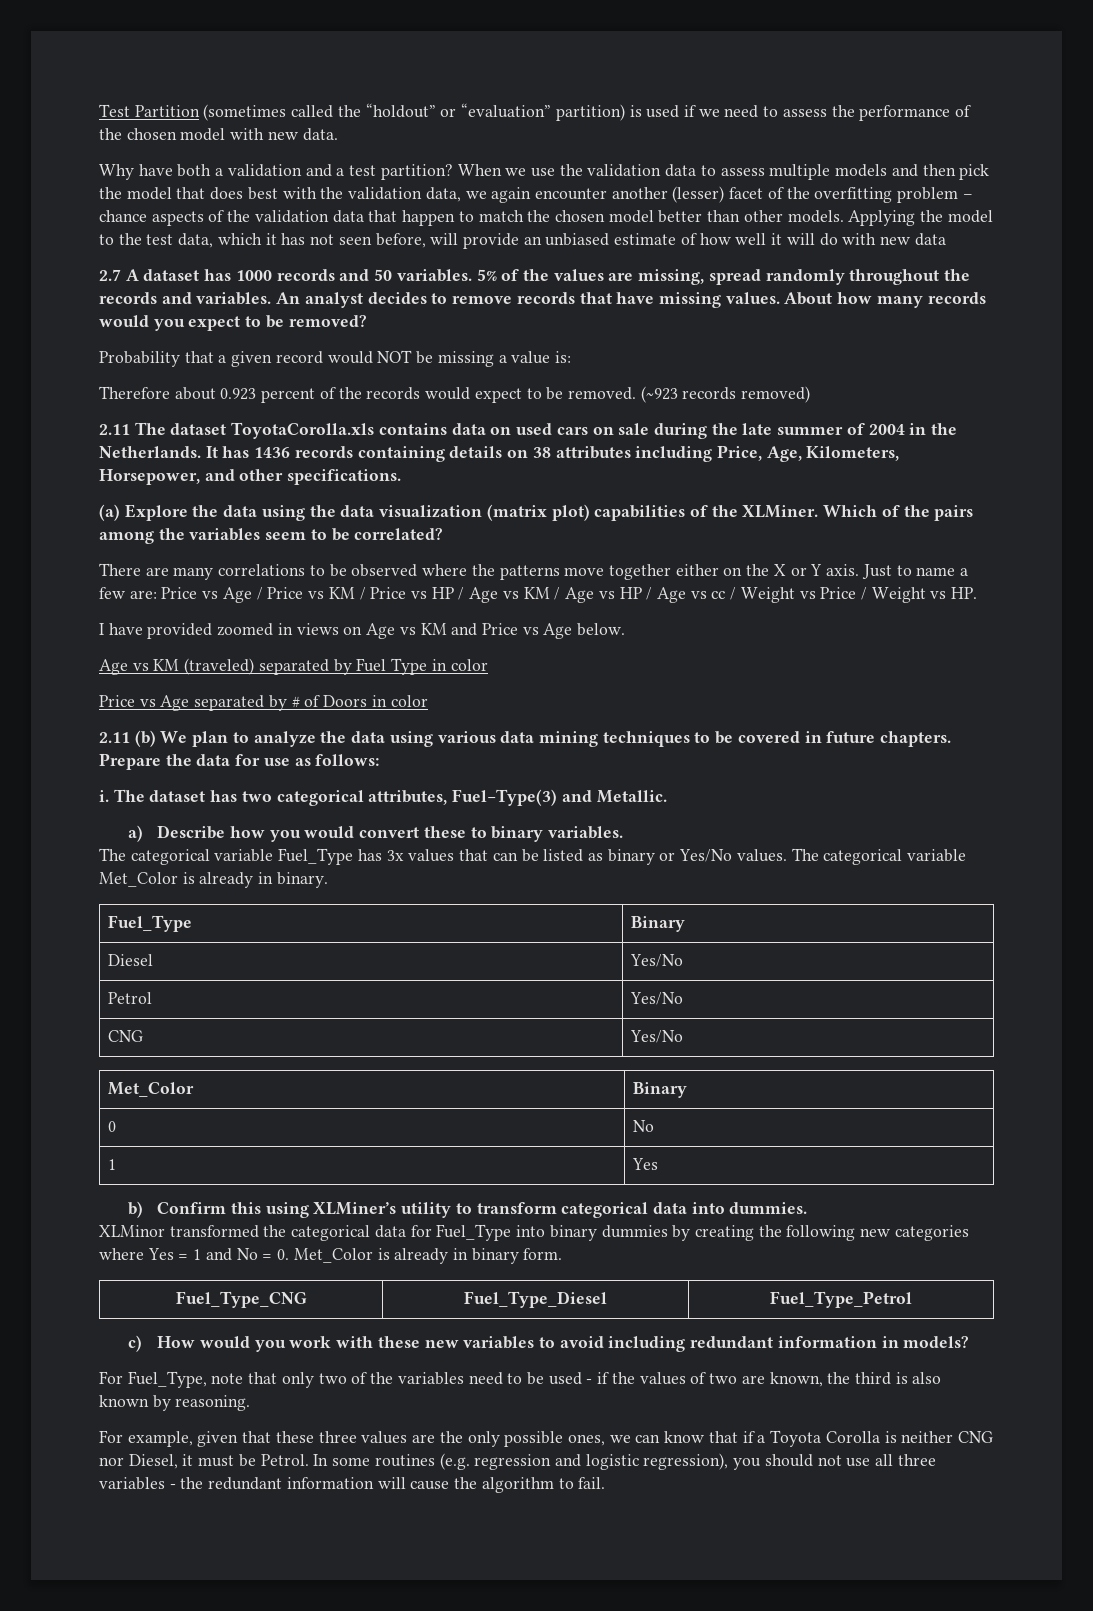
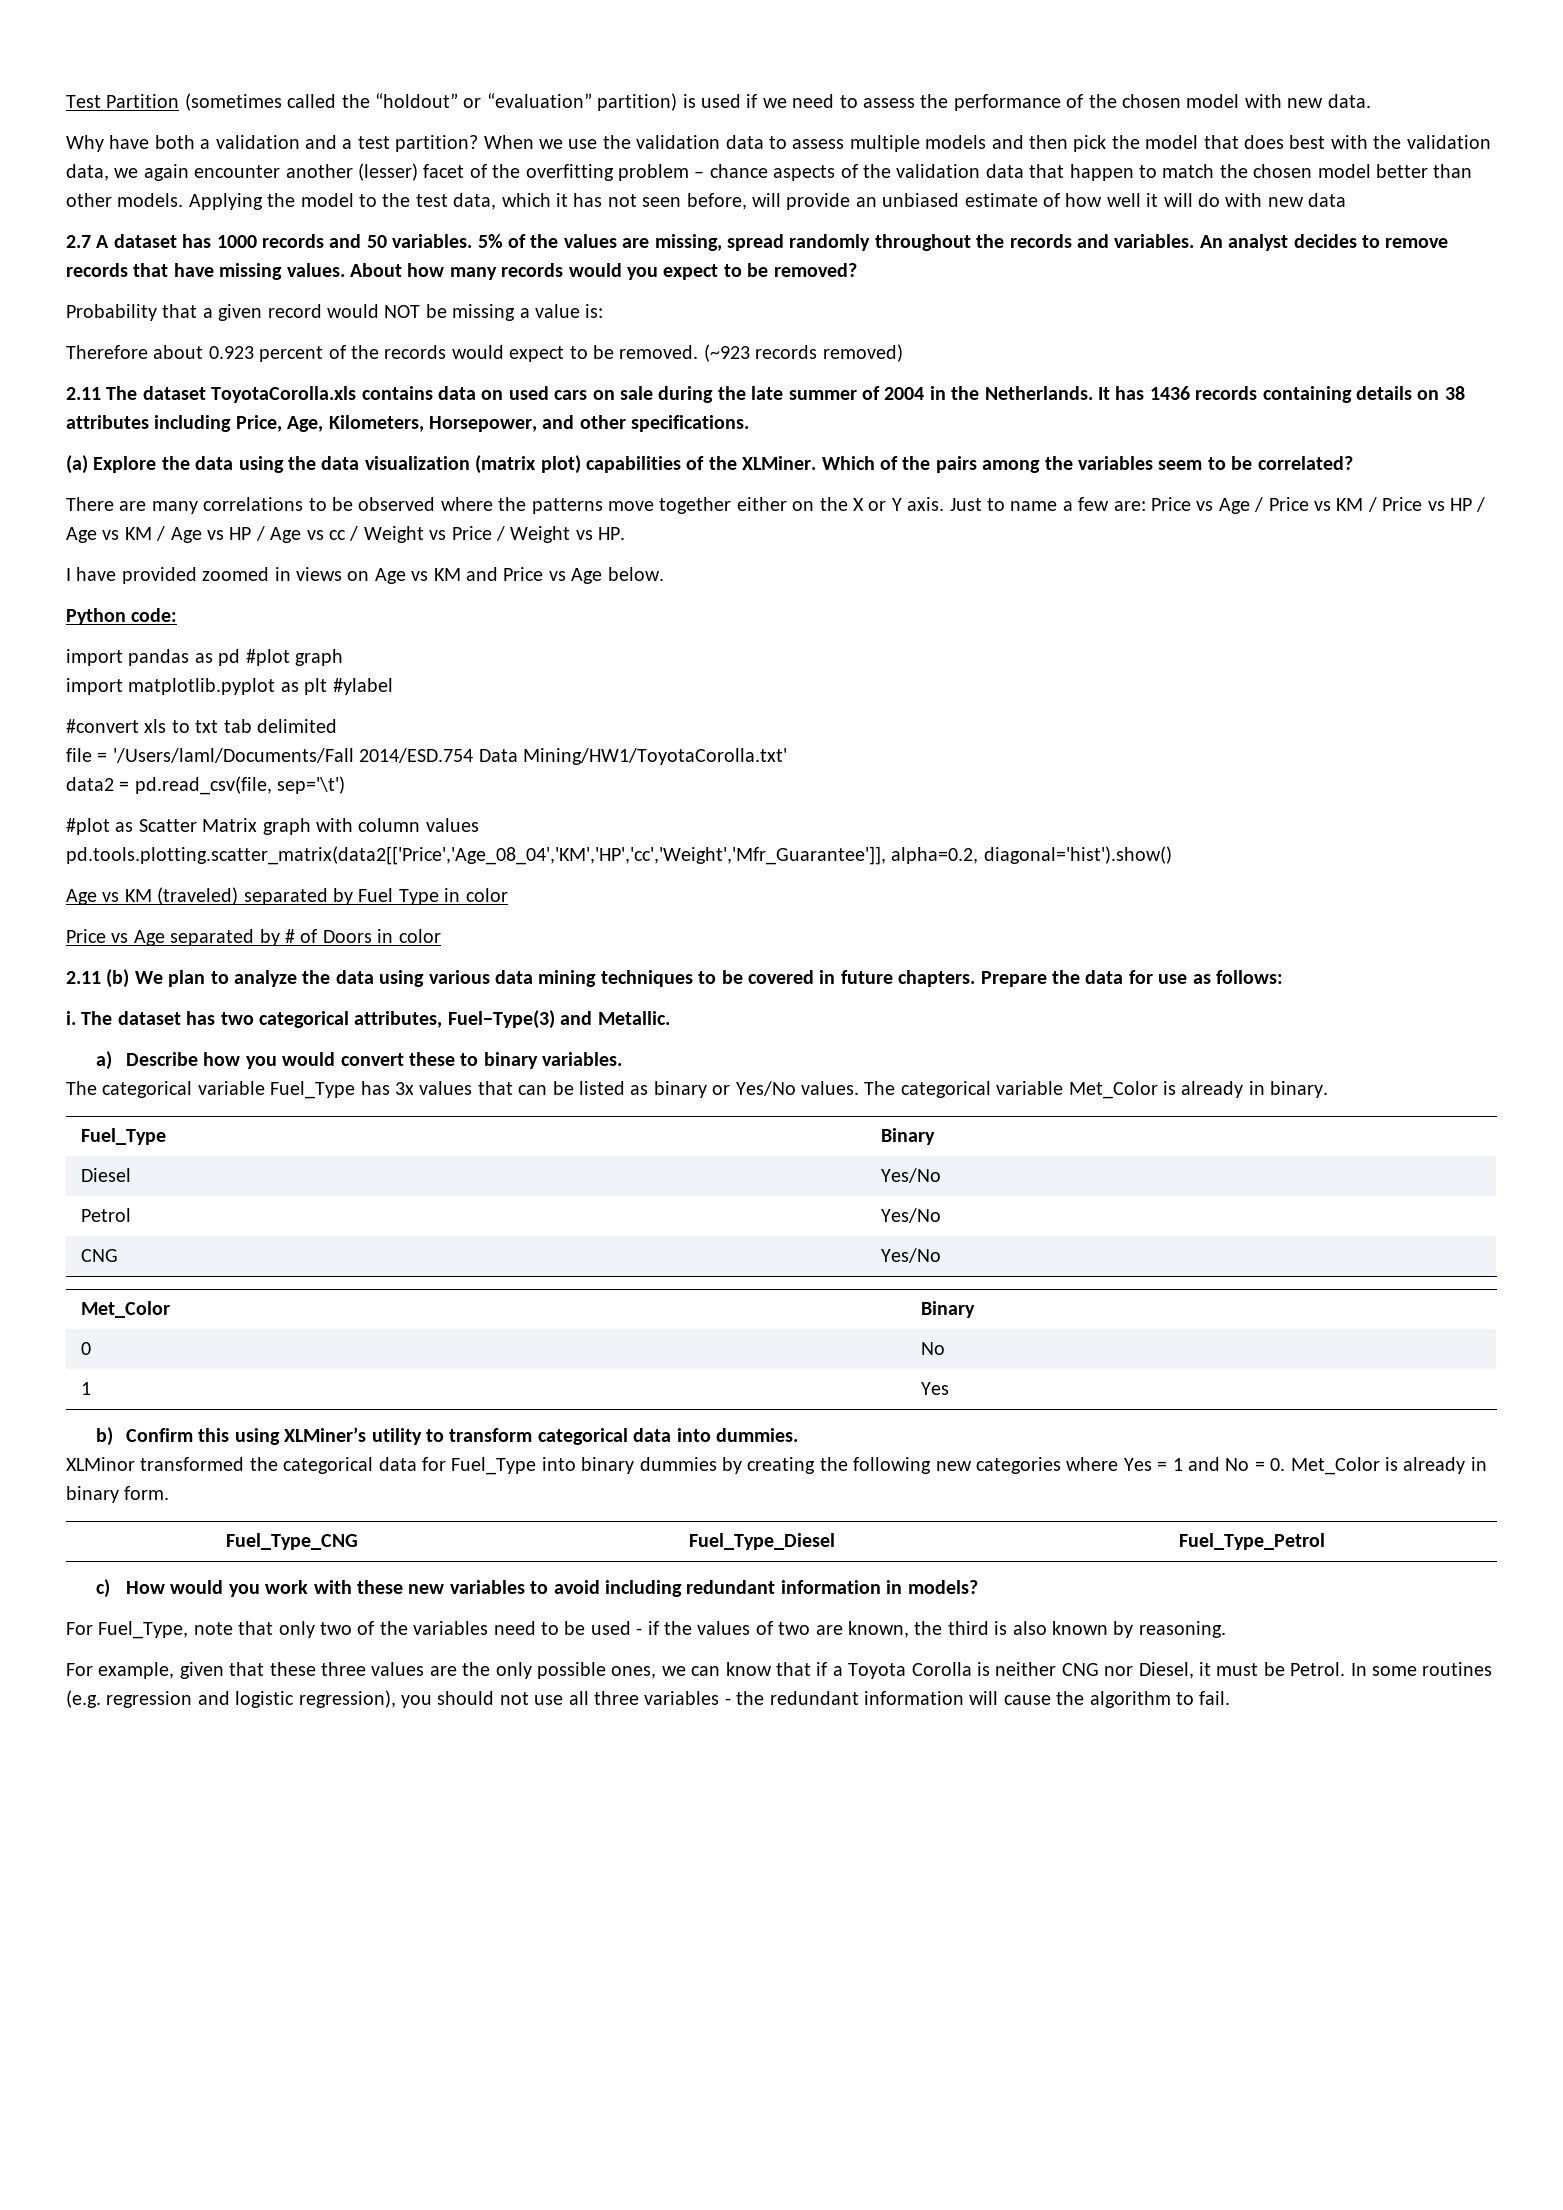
+ Python code:
+ import pandas as pd #plot graph
+ import matplotlib.pyplot as plt #ylabel
+ #convert xls to txt tab delimited
+ file = '/Users/laml/Documents/Fall 2014/ESD.754 Data Mining/HW1/ToyotaCorolla.txt'
+ data2 = pd.read_csv(file, sep='\t')
+ #plot as Scatter Matrix graph with column values
+ pd.tools.plotting.scatter_matrix(data2[['Price','Age_08_04','KM','HP','cc','Weight','Mfr_Guarantee']], alpha=0.2, diagonal='hist').show()

